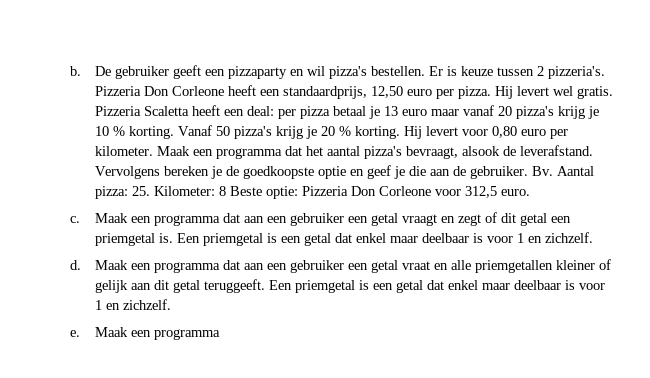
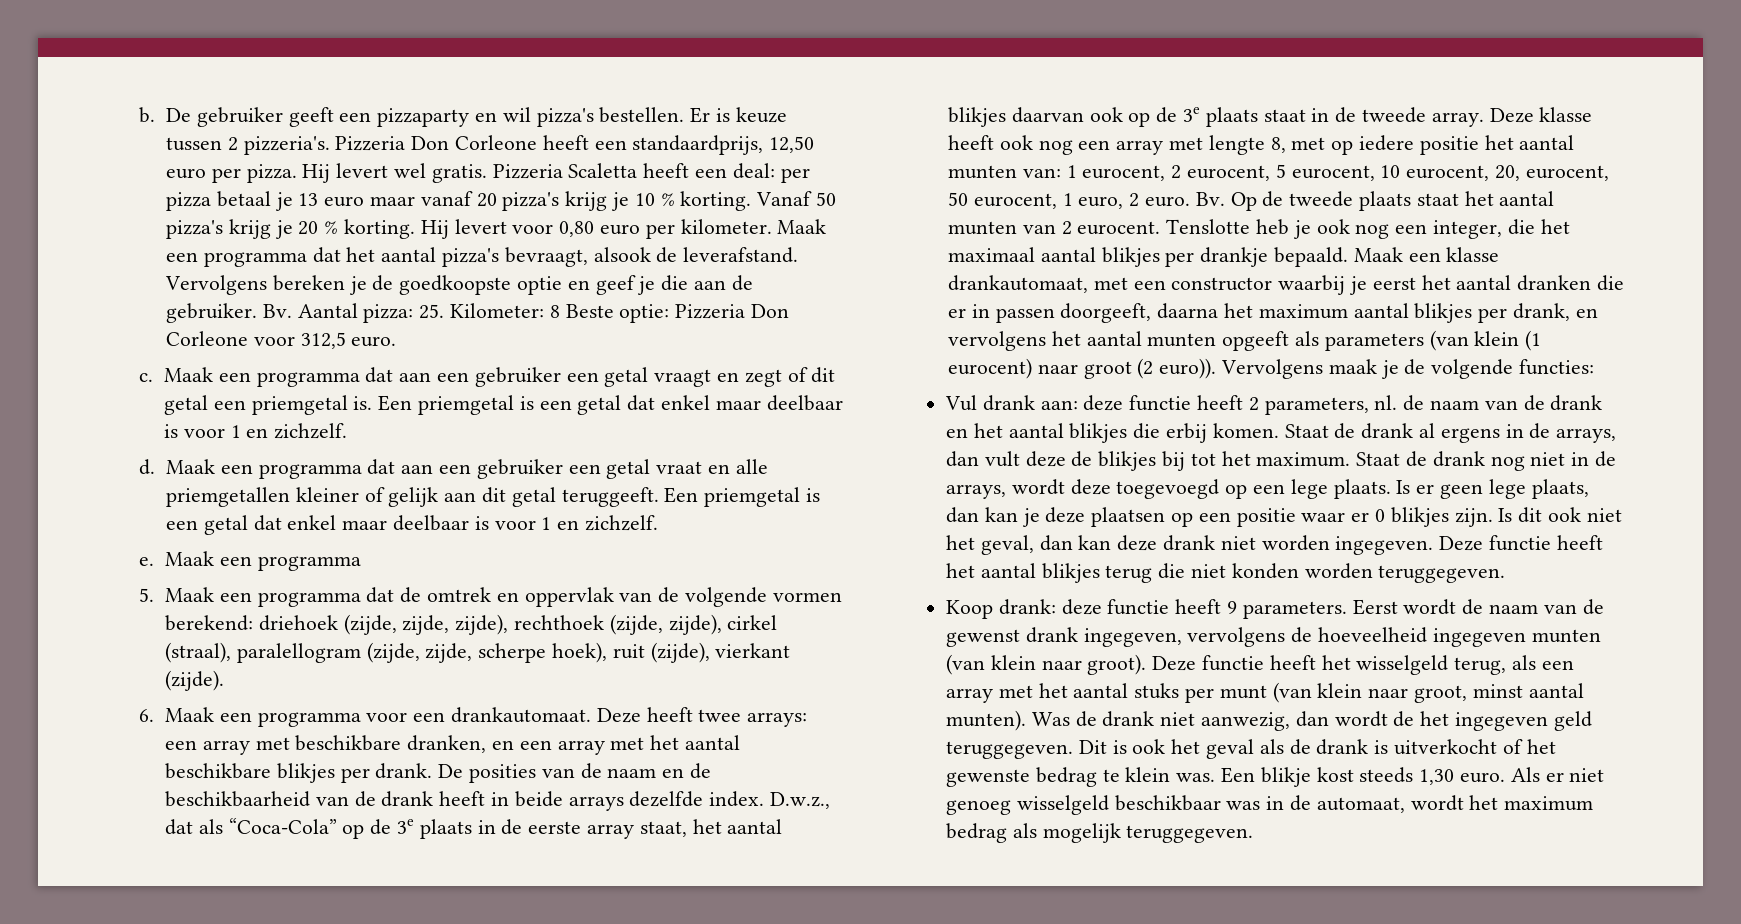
+ 5. Maak een programma dat de omtrek en oppervlak van de volgende vormen berekend: driehoek (zijde, zijde, zijde), rechthoek (zijde, zijde), cirkel (straal), paralellogram (zijde, zijde, scherpe hoek), ruit (zijde), vierkant (zijde).
+ 6. Maak een programma voor een drankautomaat. Deze heeft twee arrays: een array met beschikbare dranken, en een array met het aantal beschikbare blikjes per drank. De posities van de naam en de beschikbaarheid van de drank heeft in beide arrays dezelfde index. D.w.z., dat als “Coca-Cola” op de 3e plaats in de eerste array staat, het aantal blikjes daarvan ook op de 3e plaats staat in de tweede array. Deze klasse heeft ook nog een array met lengte 8, met op iedere positie het aantal munten van: 1 eurocent, 2 eurocent, 5 eurocent, 10 eurocent, 20, eurocent, 50 eurocent, 1 euro, 2 euro. Bv. Op de tweede plaats staat het aantal munten van 2 eurocent. Tenslotte heb je ook nog een integer, die het maximaal aantal blikjes per drankje bepaald. Maak een klasse drankautomaat, met een constructor waarbij je eerst het aantal dranken die er in passen doorgeeft, daarna het maximum aantal blikjes per drank, en vervolgens het aantal munten opgeeft als parameters (van klein (1 eurocent) naar groot (2 euro)). Vervolgens maak je de volgende functies:
+ Vul drank aan: deze functie heeft 2 parameters, nl. de naam van de drank en het aantal blikjes die erbij komen. Staat de drank al ergens in de arrays, dan vult deze de blikjes bij tot het maximum. Staat de drank nog niet in de arrays, wordt deze toegevoegd op een lege plaats. Is er geen lege plaats, dan kan je deze plaatsen op een positie waar er 0 blikjes zijn. Is dit ook niet het geval, dan kan deze drank niet worden ingegeven. Deze functie heeft het aantal blikjes terug die niet konden worden teruggegeven.
+ Koop drank: deze functie heeft 9 parameters. Eerst wordt de naam van de gewenst drank ingegeven, vervolgens de hoeveelheid ingegeven munten (van klein naar groot). Deze functie heeft het wisselgeld terug, als een array met het aantal stuks per munt (van klein naar groot, minst aantal munten). Was de drank niet aanwezig, dan wordt de het ingegeven geld teruggegeven. Dit is ook het geval als de drank is uitverkocht of het gewenste bedrag te klein was. Een blikje kost steeds 1,30 euro. Als er niet genoeg wisselgeld beschikbaar was in de automaat, wordt het maximum bedrag als mogelijk teruggegeven.

